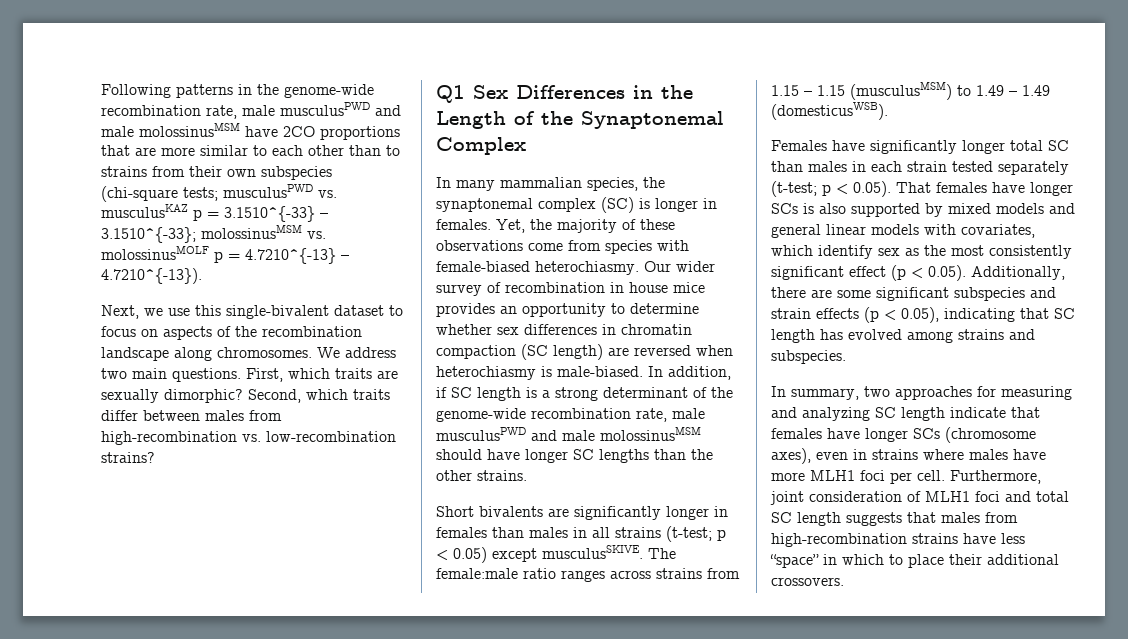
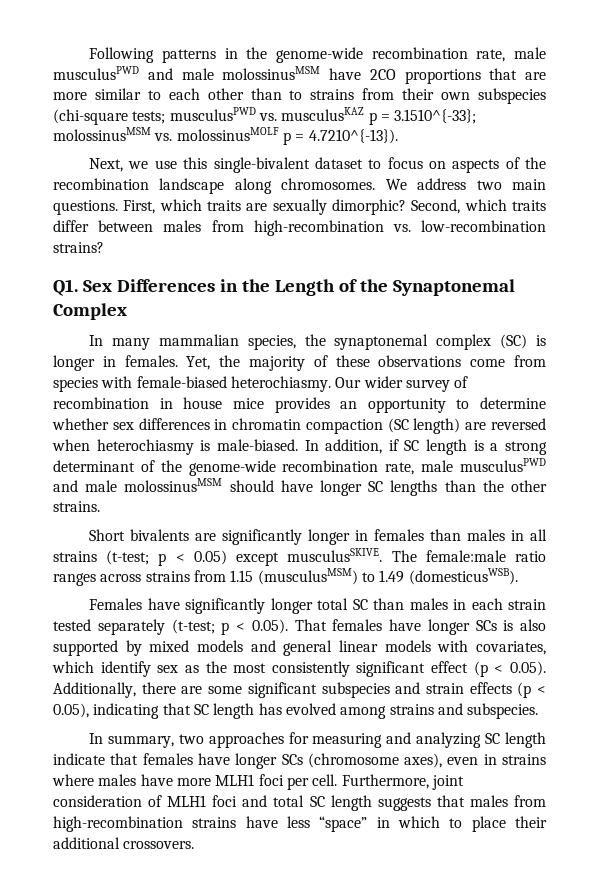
- Following patterns in the genome-wide recombination rate, male musculusPWD and male molossinusMSM have 2CO proportions that are more similar to each other than to strains from their own subspecies (chi-square tests; musculusPWD vs. musculusKAZ p = 3.1510^{-33} – 3.1510^{-33}; molossinusMSM vs. molossinusMOLF p = 4.7210^{-13} – 4.7210^{-13}).
+ Following patterns in the genome-wide recombination rate, male musculusPWD and male molossinusMSM have 2CO proportions that are more similar to each other than to strains from their own subspecies (chi-square tests; musculusPWD vs. musculusKAZ p = 3.1510^{-33}; molossinusMSM vs. molossinusMOLF p = 4.7210^{-13}).
- Q1 Sex Differences in the Length of the Synaptonemal Complex
+ Q1. Sex Differences in the Length of the Synaptonemal Complex
- The female:male ratio ranges across strains from 1.15 – 1.15 (musculusMSM) to 1.49 – 1.49 (domesticusWSB).
+ The female:male ratio ranges across strains from 1.15 (musculusMSM) to 1.49 (domesticusWSB).

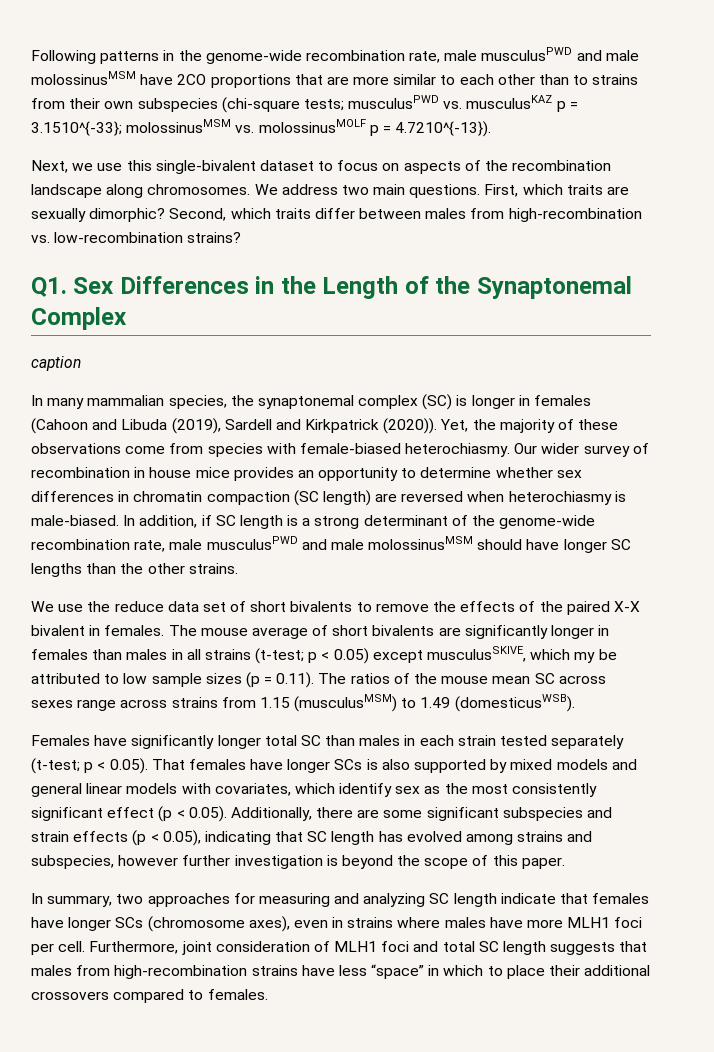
+ caption
- In many mammalian species, the synaptonemal complex (SC) is longer in females.
+ In many mammalian species, the synaptonemal complex (SC) is longer in females (Cahoon and Libuda (2019), Sardell and Kirkpatrick (2020)).
- Short bivalents are significantly longer in females than males in all strains (t-test; p < 0.05) except musculusSKIVE. The female:male ratio ranges across strains from 1.15 (musculusMSM) to 1.49 (domesticusWSB).
+ We use the reduce data set of short bivalents to remove the effects of the paired X-X bivalent in females. The mouse average of short bivalents are significantly longer in females than males in all strains (t-test; p < 0.05) except musculusSKIVE, which my be attributed to low sample sizes (p = 0.11). The ratios of the mouse mean SC across sexes range across strains from 1.15 (musculusMSM) to 1.49 (domesticusWSB).
- p < 0.05). That females have longer SCs is also supported by mixed models and general linear models with covariates, which identify sex as the most consistently significant effect (p < 0.05). Additionally, there are some significant subspecies and strain effects (p < 0.05), indicating that SC length has evolved among strains and subspecies.
+ p < 0.05). That females have longer SCs is also supported by mixed models and general linear models with covariates, which identify sex as the most consistently significant effect (p < 0.05). Additionally, there are some significant subspecies and strain effects (p < 0.05), indicating that SC length has evolved among strains and subspecies, however further investigation is beyond the scope of this paper.
- Furthermore, joint consideration of MLH1 foci and total SC length suggests that males from high-recombination strains have less “space” in which to place their additional crossovers.
+ Furthermore, joint consideration of MLH1 foci and total SC length suggests that males from high-recombination strains have less “space” in which to place their additional crossovers compared to females.

